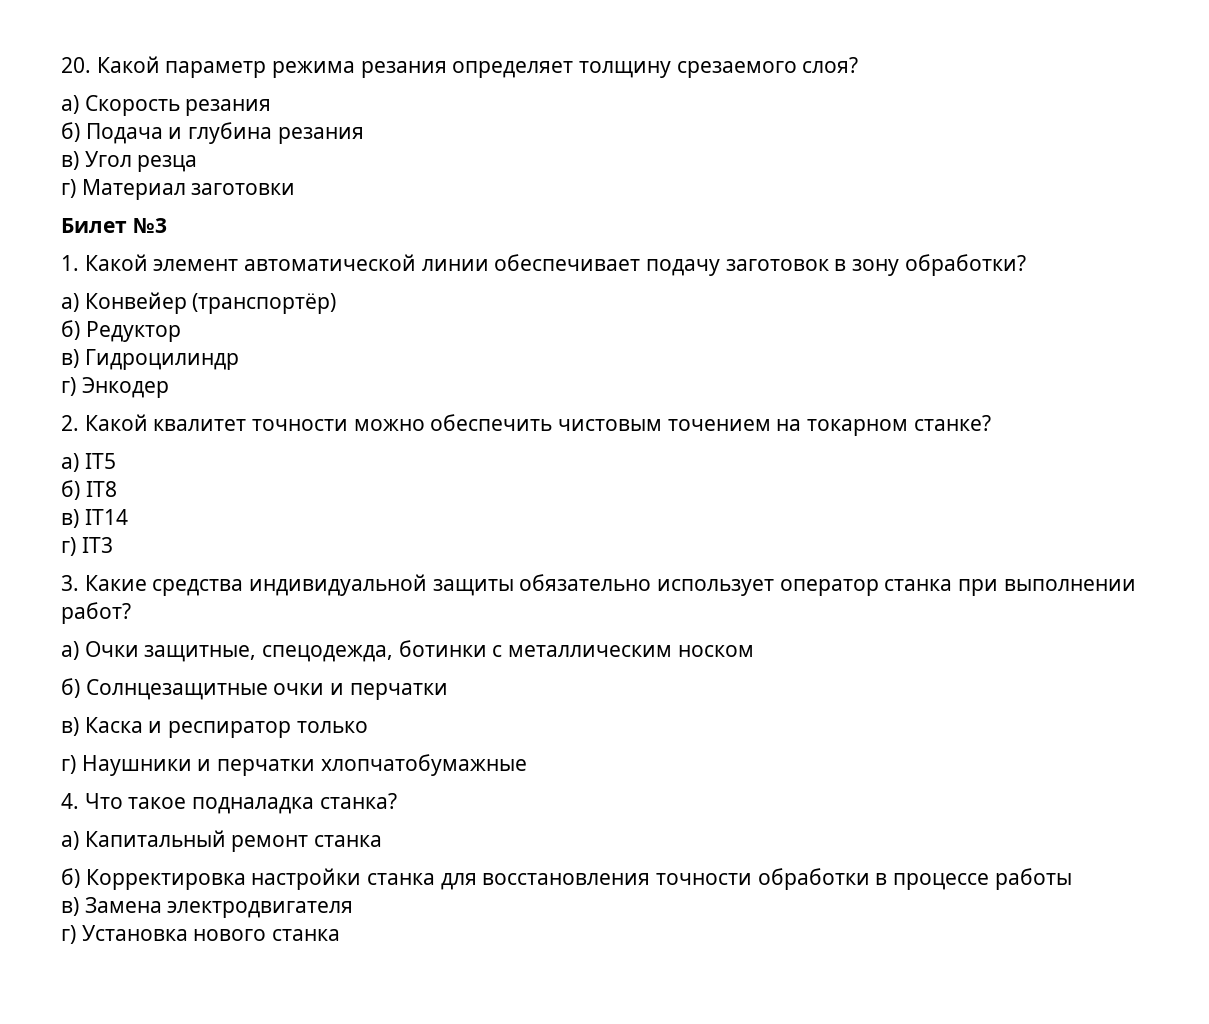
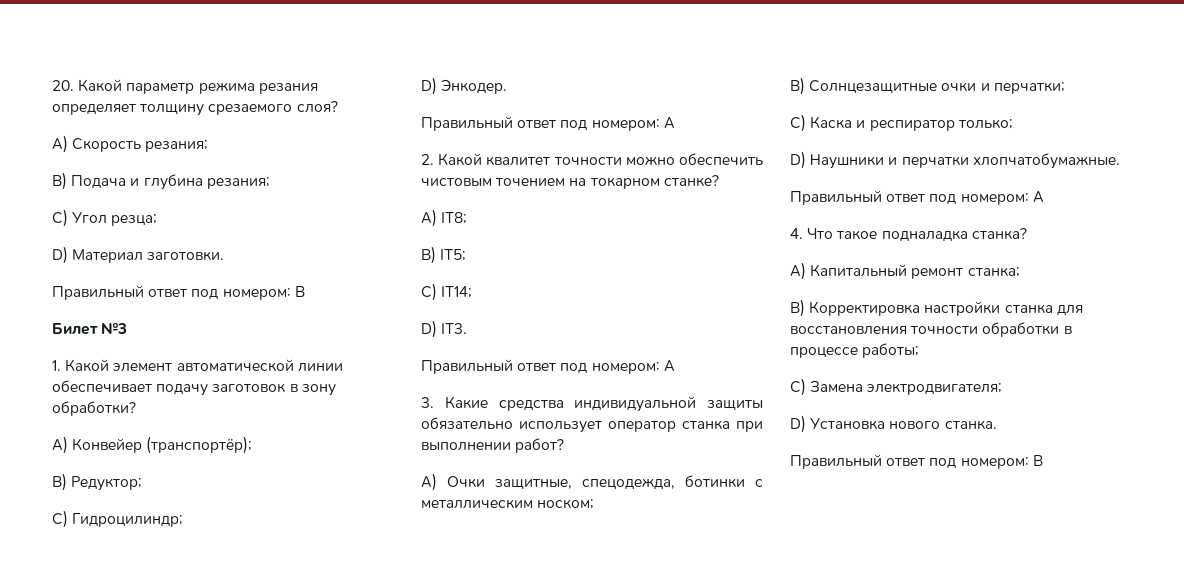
- а) Скорость резания
- б) Подача и глубина резания
- в) Угол резца
- г) Материал заготовки
+ A) Скорость резания;
+ B) Подача и глубина резания;
+ C) Угол резца;
+ D) Материал заготовки.
+ Правильный ответ под номером: B
- а) Конвейер (транспортёр)
- б) Редуктор
- в) Гидроцилиндр
- г) Энкодер
+ A) Конвейер (транспортёр);
+ B) Редуктор;
+ C) Гидроцилиндр;
+ D) Энкодер.
+ Правильный ответ под номером: A
- а) IT5
- б) IT8
- в) IT14
- г) IT3
+ A) IT8;
+ B) IT5;
+ C) IT14;
+ D) IT3.
+ Правильный ответ под номером: A
- а) Очки защитные, спецодежда, ботинки с металлическим носком
- б) Солнцезащитные очки и перчатки
- в) Каска и респиратор только
- г) Наушники и перчатки хлопчатобумажные
+ A) Очки защитные, спецодежда, ботинки с металлическим носком;
+ B) Солнцезащитные очки и перчатки;
+ C) Каска и респиратор только;
+ D) Наушники и перчатки хлопчатобумажные.
+ Правильный ответ под номером: A
- а) Капитальный ремонт станка
- б) Корректировка настройки станка для восстановления точности обработки в процессе работы
- в) Замена электродвигателя
- г) Установка нового станка
+ A) Капитальный ремонт станка;
+ B) Корректировка настройки станка для восстановления точности обработки в процессе работы;
+ C) Замена электродвигателя;
+ D) Установка нового станка.
+ Правильный ответ под номером: B

